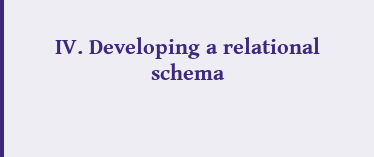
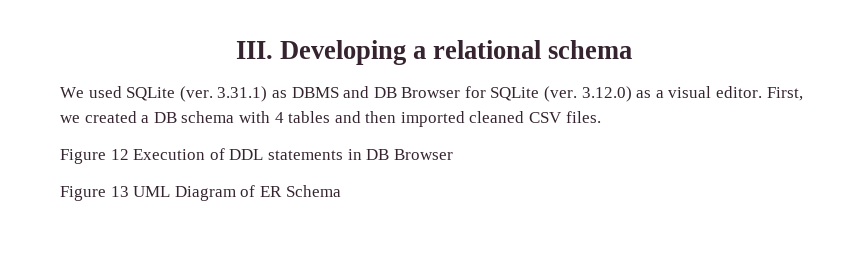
- IV. Developing a relational schema
+ III. Developing a relational schema
+ We used SQLite (ver. 3.31.1) as DBMS and DB Browser for SQLite (ver. 3.12.0) as a visual editor. First, we created a DB schema with 4 tables and then imported cleaned CSV files.
+ Figure 12 Execution of DDL statements in DB Browser
+ Figure 13 UML Diagram of ER Schema

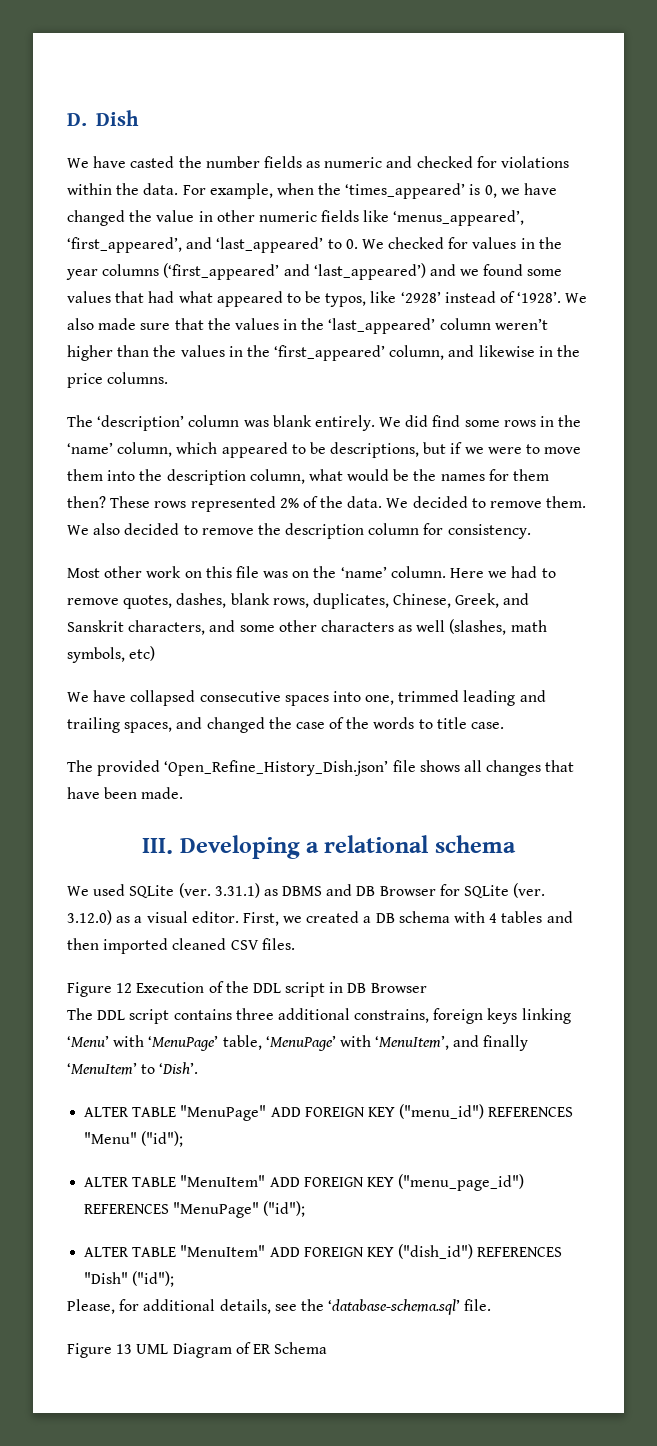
+ D. Dish
+ We have casted the number fields as numeric and checked for violations within the data. For example, when the ‘times_appeared’ is 0, we have changed the value in other numeric fields like ‘menus_appeared’, ‘first_appeared’, and ‘last_appeared’ to 0. We checked for values in the year columns (‘first_appeared’ and ‘last_appeared’) and we found some values that had what appeared to be typos, like ‘2928’ instead of ‘1928’. We also made sure that the values in the ‘last_appeared’ column weren’t higher than the values in the ‘first_appeared’ column, and likewise in the price columns.
+ The ‘description’ column was blank entirely. We did find some rows in the ‘name’ column, which appeared to be descriptions, but if we were to move them into the description column, what would be the names for them then? These rows represented 2% of the data. We decided to remove them. We also decided to remove the description column for consistency.
+ Most other work on this file was on the ‘name’ column. Here we had to remove quotes, dashes, blank rows, duplicates, Chinese, Greek, and Sanskrit characters, and some other characters as well (slashes, math symbols, etc)
+ We have collapsed consecutive spaces into one, trimmed leading and trailing spaces, and changed the case of the words to title case.
+ The provided ‘Open_Refine_History_Dish.json’ file shows all changes that have been made.
- Figure 12 Execution of DDL statements in DB Browser
+ Figure 12 Execution of the DDL script in DB Browser
+ The DDL script contains three additional constrains, foreign keys linking ‘Menu’ with ‘MenuPage’ table, ‘MenuPage’ with ‘MenuItem’, and finally ‘MenuItem’ to ‘Dish’.
+ ALTER TABLE "MenuPage" ADD FOREIGN KEY ("menu_id") REFERENCES "Menu" ("id");
+ ALTER TABLE "MenuItem" ADD FOREIGN KEY ("menu_page_id") REFERENCES "MenuPage" ("id");
+ ALTER TABLE "MenuItem" ADD FOREIGN KEY ("dish_id") REFERENCES "Dish" ("id");
+ Please, for additional details, see the ‘database-schema.sql’ file.

